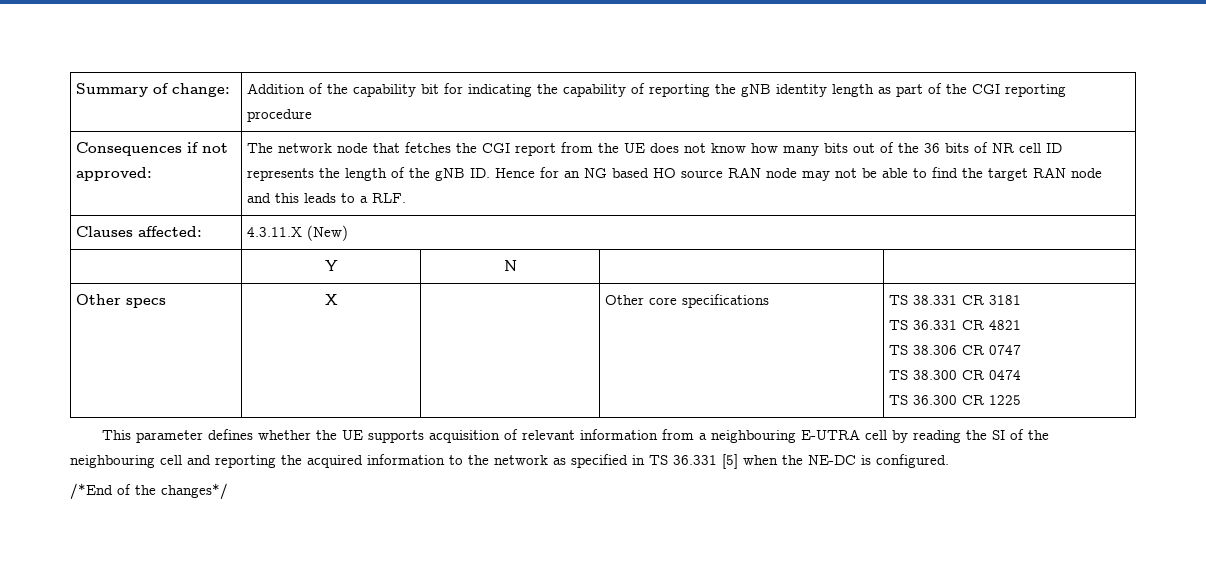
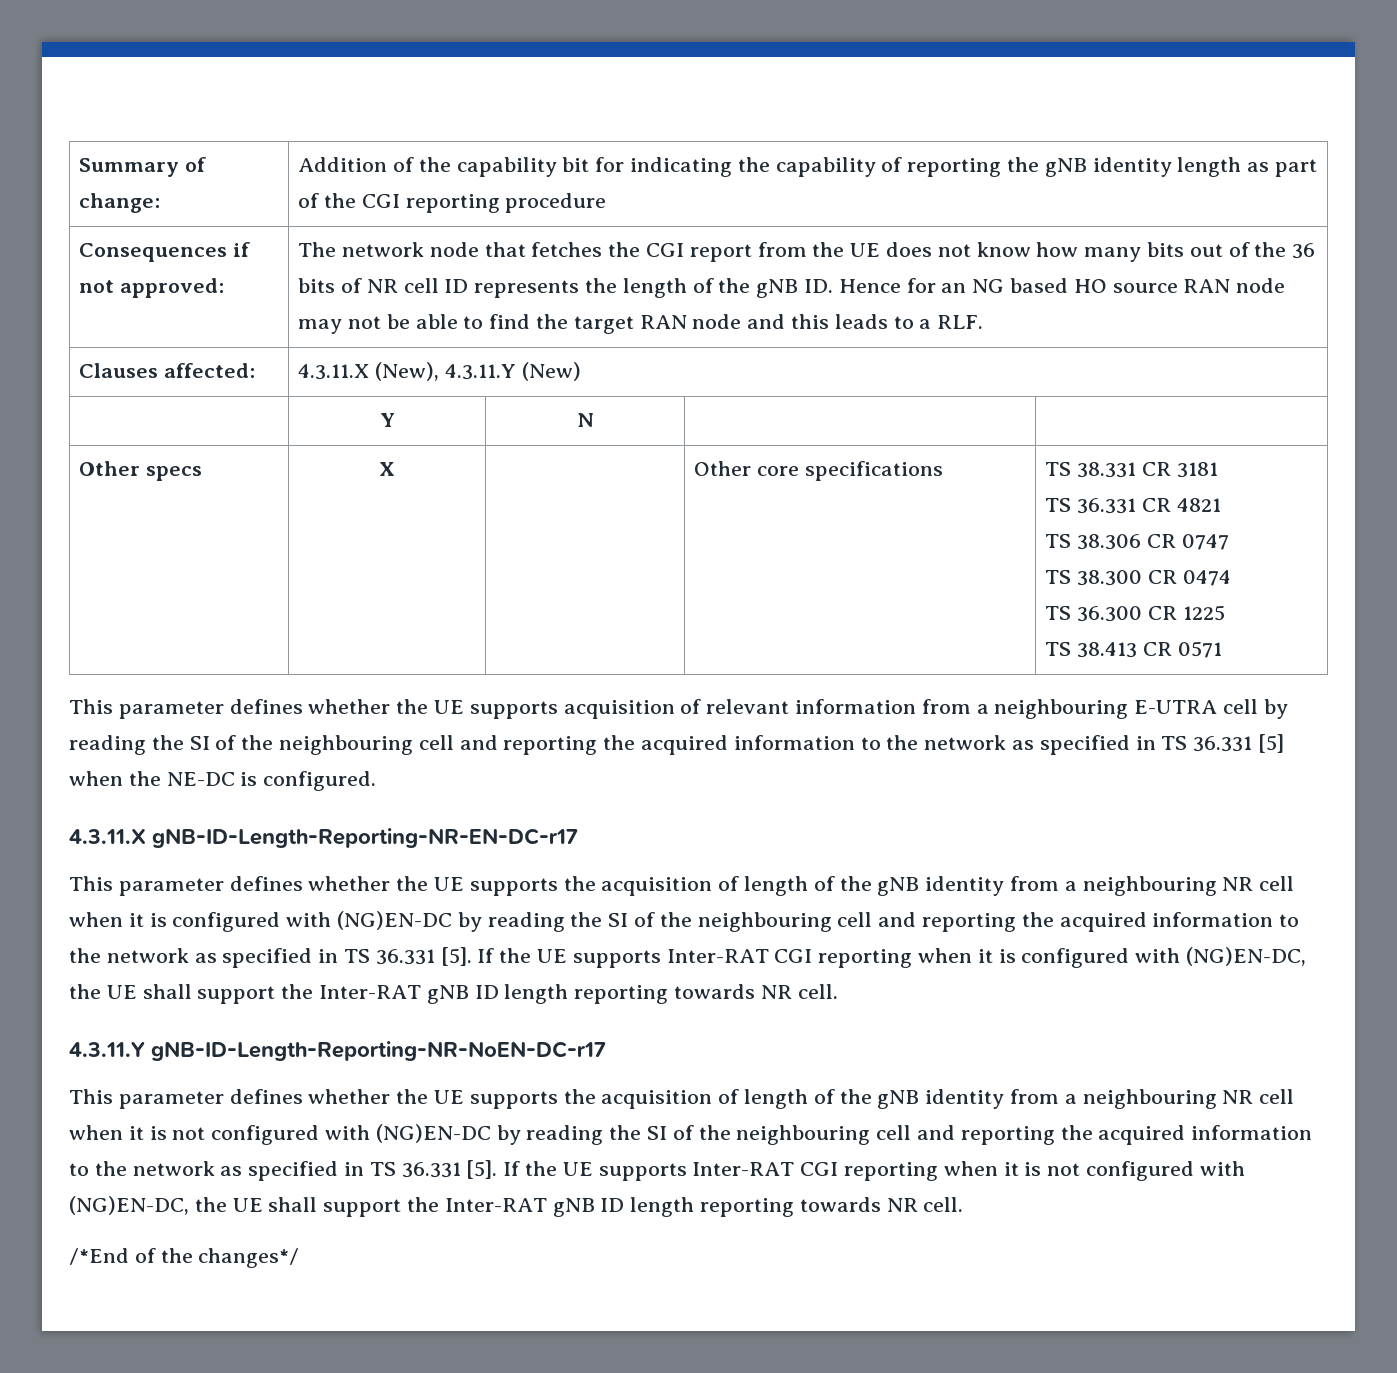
- Clauses affected: | 4.3.11.X (New)
+ Clauses affected: | 4.3.11.X (New), 4.3.11.Y (New)
  Other specs | X | | Other core specifications | TS 38.331 CR 3181
  TS 36.331 CR 4821
  TS 38.306 CR 0747
  TS 38.300 CR 0474
  TS 36.300 CR 1225
+ TS 38.413 CR 0571
+ 4.3.11.X gNB-ID-Length-Reporting-NR-EN-DC-r17
+ This parameter defines whether the UE supports the acquisition of length of the gNB identity from a neighbouring NR cell when it is configured with (NG)EN-DC by reading the SI of the neighbouring cell and reporting the acquired information to the network as specified in TS 36.331 [5]. If the UE supports Inter-RAT CGI reporting when it is configured with (NG)EN-DC, the UE shall support the Inter-RAT gNB ID length reporting towards NR cell.
+ 4.3.11.Y gNB-ID-Length-Reporting-NR-NoEN-DC-r17
+ This parameter defines whether the UE supports the acquisition of length of the gNB identity from a neighbouring NR cell when it is not configured with (NG)EN-DC by reading the SI of the neighbouring cell and reporting the acquired information to the network as specified in TS 36.331 [5]. If the UE supports Inter-RAT CGI reporting when it is not configured with (NG)EN-DC, the UE shall support the Inter-RAT gNB ID length reporting towards NR cell.

